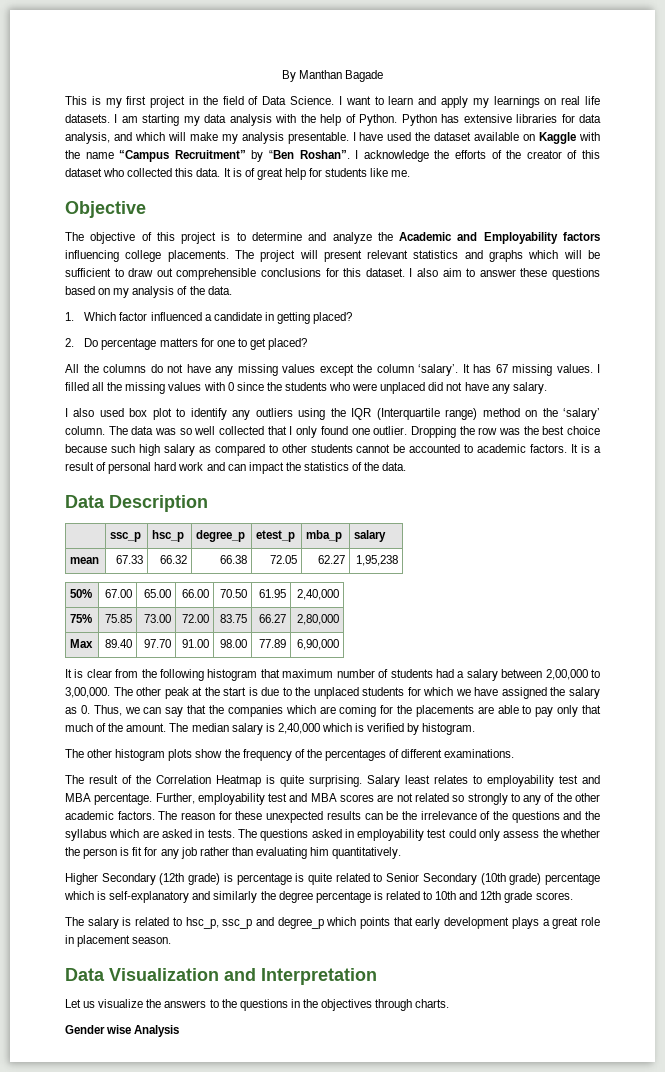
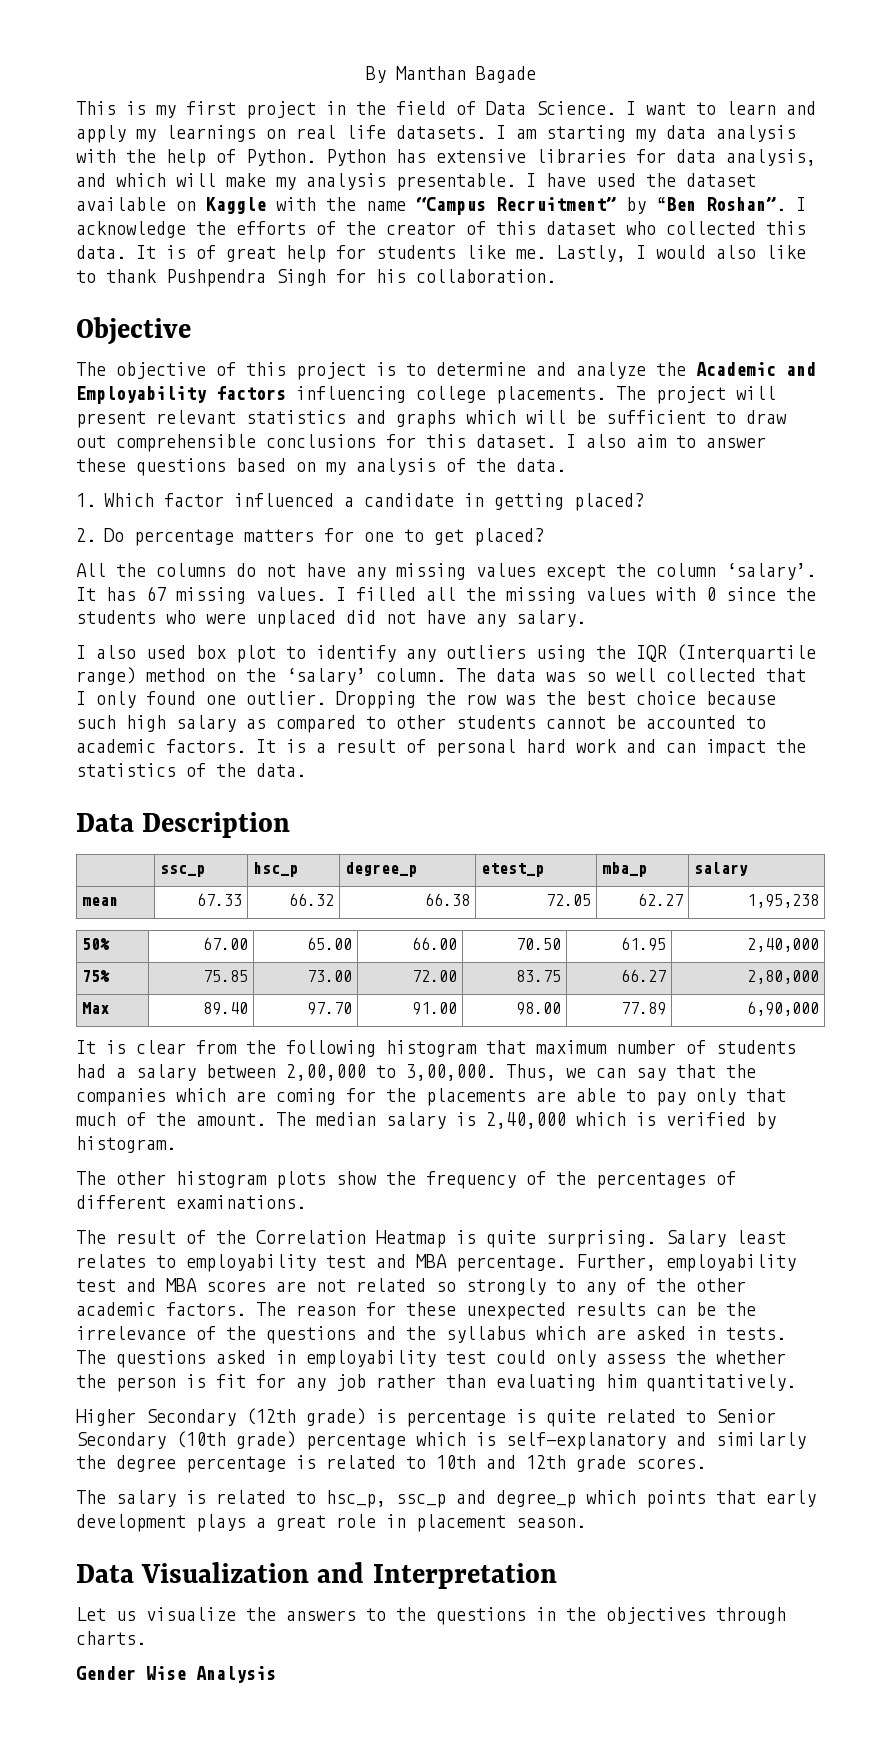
+ Lastly, I would also like to thank Pushpendra Singh for his collaboration.
- The other peak at the start is due to the unplaced students for which we have assigned the salary as 0. Thus, we can say that the companies which are coming for the placements are able to pay only that much of the amount.
+ Thus, we can say that the companies which are coming for the placements are able to pay only that much of the amount.
- Gender wise Analysis
+ Gender Wise Analysis

